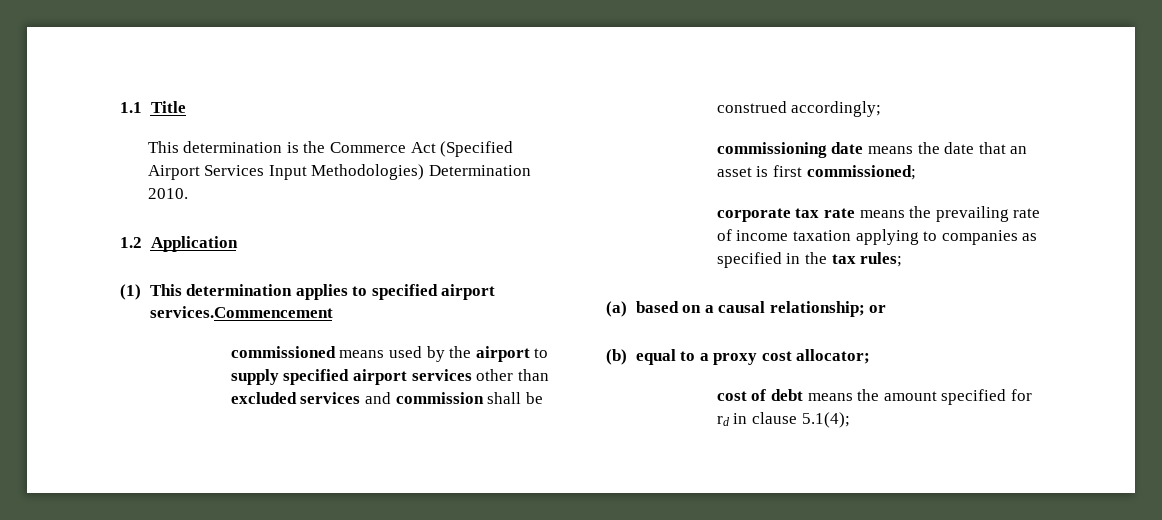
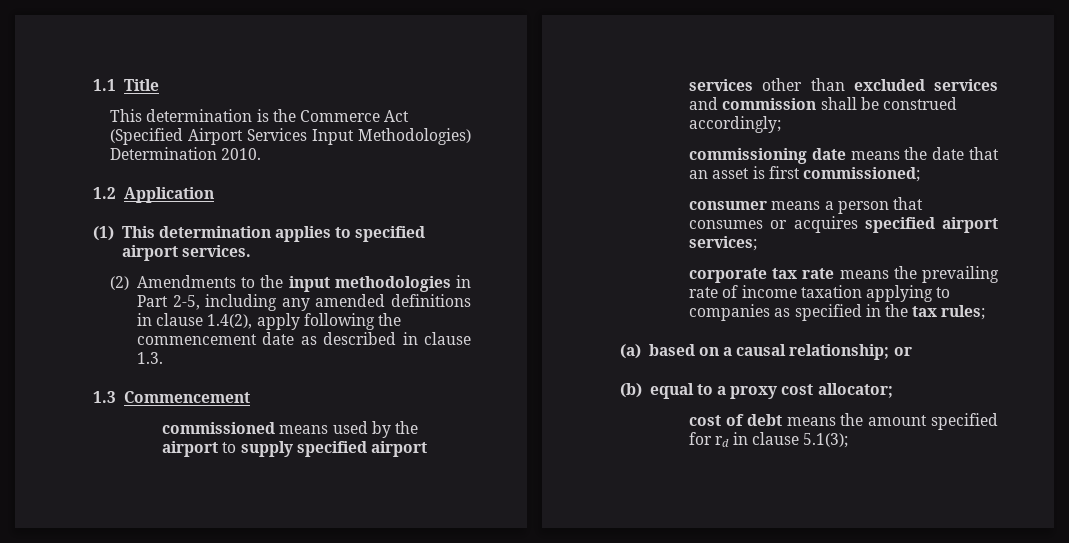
- (1) This determination applies to specified airport services.Commencement
+ (1) This determination applies to specified airport services.
+ (2) Amendments to the input methodologies in Part 2-5, including any amended definitions in clause 1.4(2), apply following the commencement date as described in clause 1.3.
+ 1.3 Commencement
+ consumer means a person that consumes or acquires specified airport services;
- cost of debt means the amount specified for rd in clause 5.1(4);
+ cost of debt means the amount specified for rd in clause 5.1(3);

